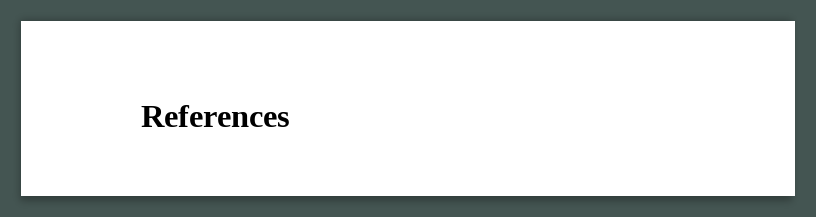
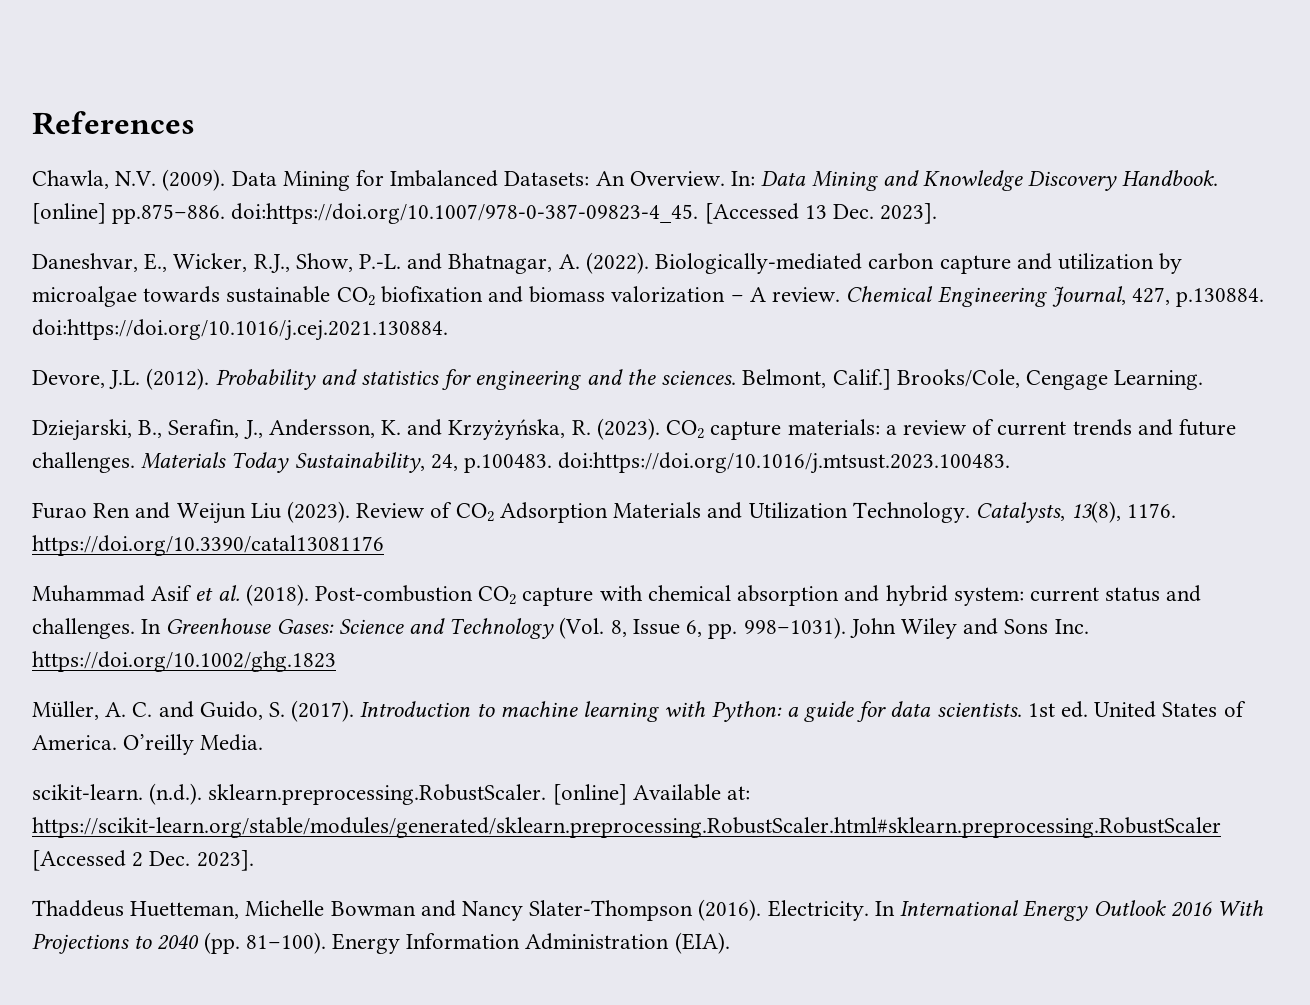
+ Chawla, N.V. (2009). Data Mining for Imbalanced Datasets: An Overview. In: Data Mining and Knowledge Discovery Handbook. [online] pp.875–886. doi:https://doi.org/10.1007/978-0-387-09823-4_45. [Accessed 13 Dec. 2023].
+ Daneshvar, E., Wicker, R.J., Show, P.-L. and Bhatnagar, A. (2022). Biologically-mediated carbon capture and utilization by microalgae towards sustainable CO2 biofixation and biomass valorization – A review. Chemical Engineering Journal, 427, p.130884. doi:https://doi.org/10.1016/j.cej.2021.130884.
+ Devore, J.L. (2012). Probability and statistics for engineering and the sciences. Belmont, Calif.] Brooks/Cole, Cengage Learning.
+ Dziejarski, B., Serafin, J., Andersson, K. and Krzyżyńska, R. (2023). CO2 capture materials: a review of current trends and future challenges. Materials Today Sustainability, 24, p.100483. doi:https://doi.org/10.1016/j.mtsust.2023.100483.
+ Furao Ren and Weijun Liu (2023). Review of CO2 Adsorption Materials and Utilization Technology. Catalysts, 13(8), 1176. https://doi.org/10.3390/catal13081176
+ Muhammad Asif et al. (2018). Post-combustion CO2 capture with chemical absorption and hybrid system: current status and challenges. In Greenhouse Gases: Science and Technology (Vol. 8, Issue 6, pp. 998–1031). John Wiley and Sons Inc. https://doi.org/10.1002/ghg.1823
+ Müller, A. C. and Guido, S. (2017). Introduction to machine learning with Python: a guide for data scientists. 1st ed. United States of America. O’reilly Media.
+ scikit-learn. (n.d.). sklearn.preprocessing.RobustScaler. [online] Available at: https://scikit-learn.org/stable/modules/generated/sklearn.preprocessing.RobustScaler.html#sklearn.preprocessing.RobustScaler [Accessed 2 Dec. 2023].
+ Thaddeus Huetteman, Michelle Bowman and Nancy Slater-Thompson (2016). Electricity. In International Energy Outlook 2016 With Projections to 2040 (pp. 81–100). Energy Information Administration (EIA).

